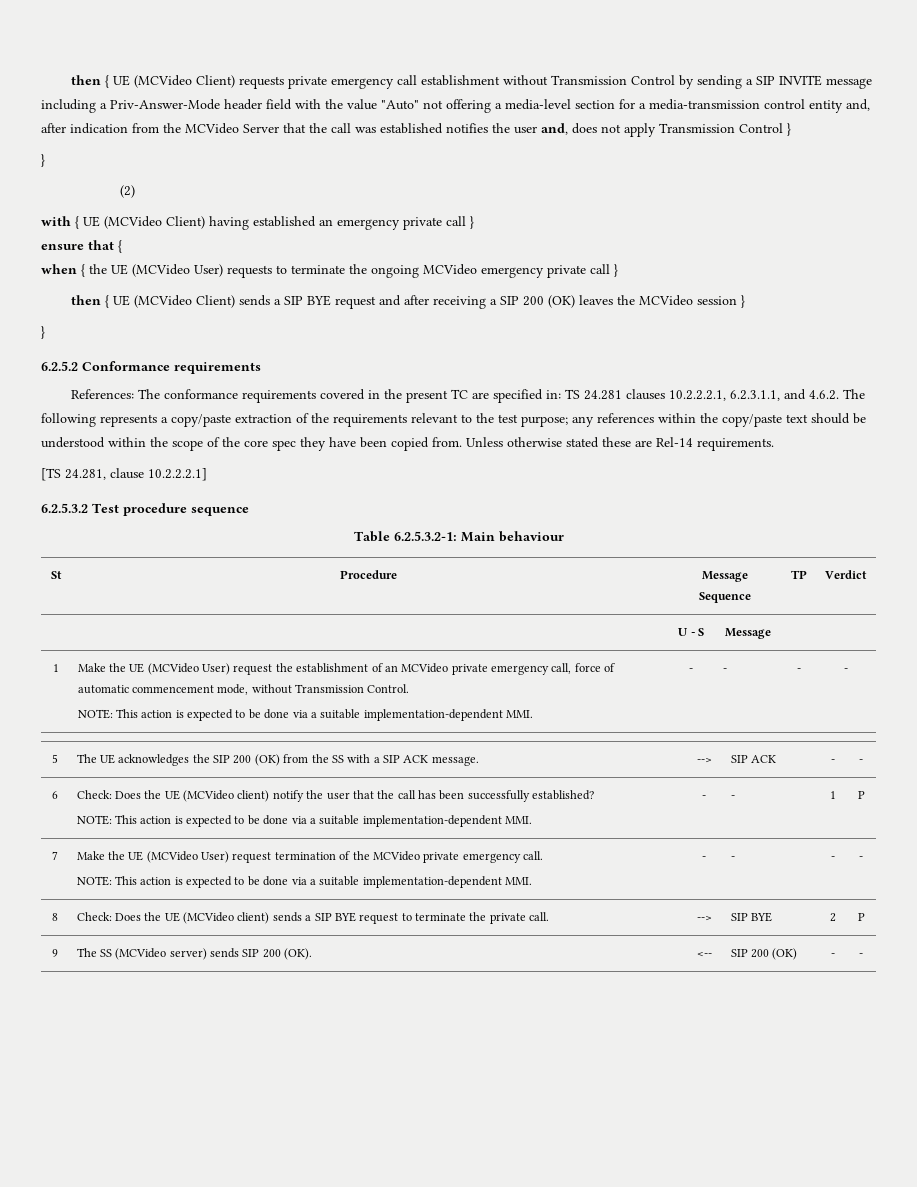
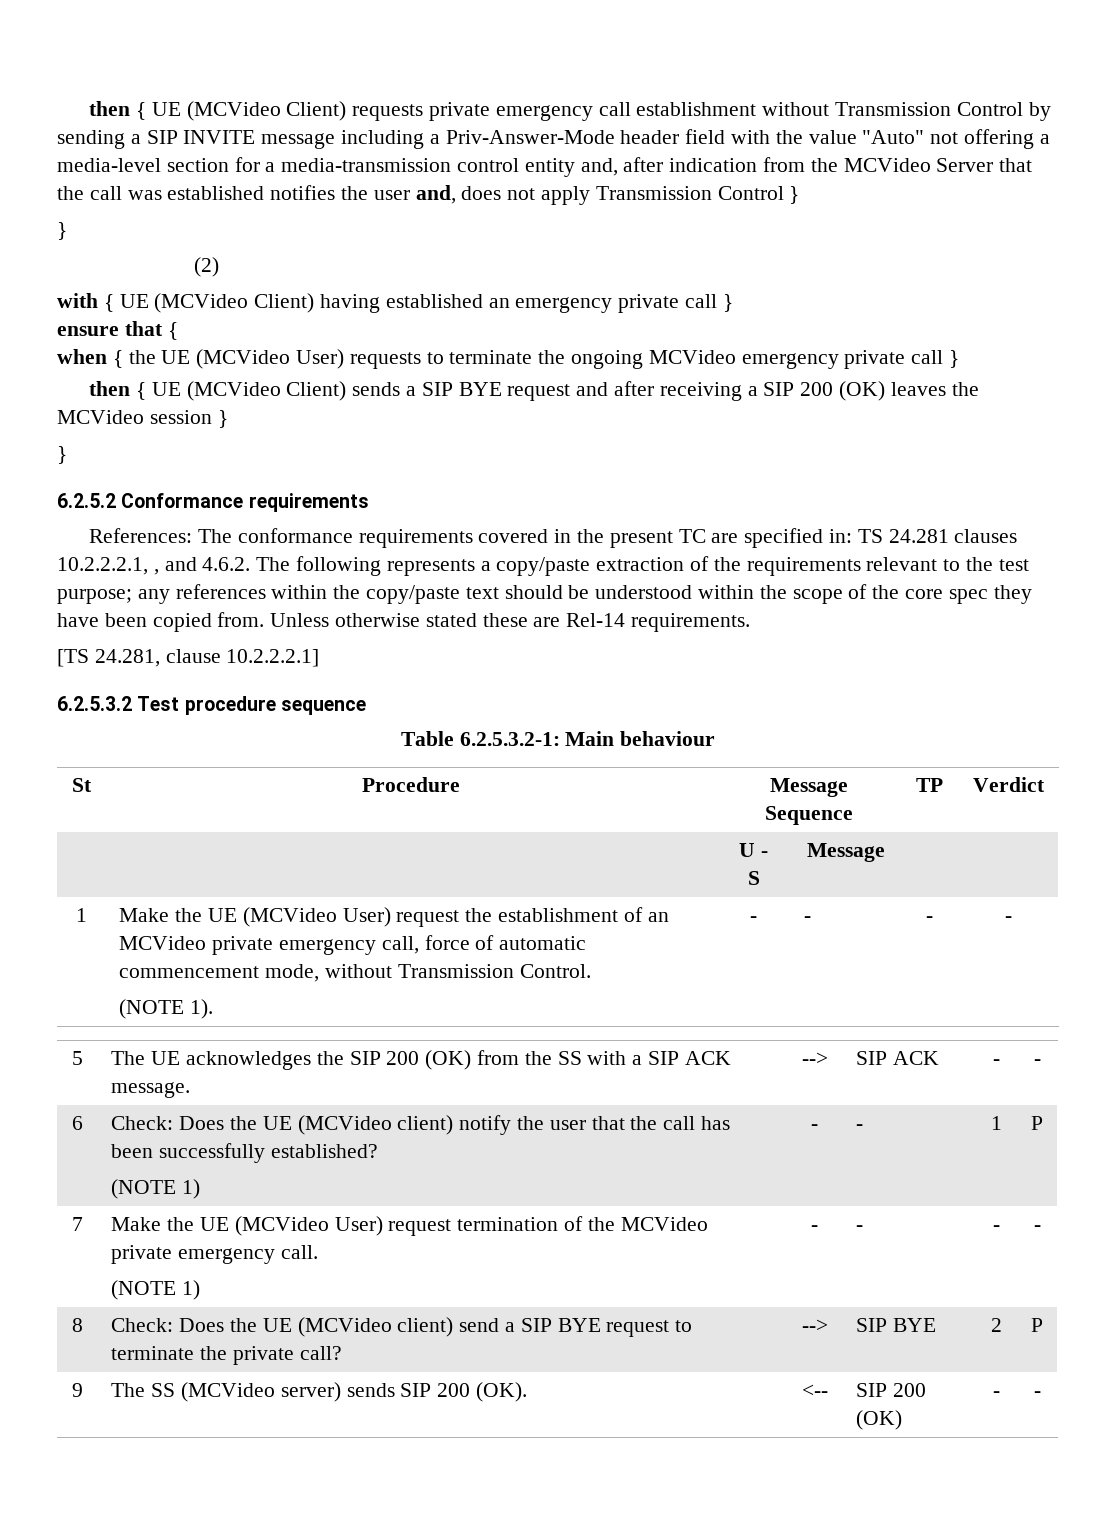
- References: The conformance requirements covered in the present TC are specified in: TS 24.281 clauses 10.2.2.2.1, 6.2.3.1.1, and 4.6.2. The following represents a copy/paste extraction of the requirements relevant to the test purpose; any references within the copy/paste text should be understood within the scope of the core spec they have been copied from.
+ References: The conformance requirements covered in the present TC are specified in: TS 24.281 clauses 10.2.2.2.1, , and 4.6.2. The following represents a copy/paste extraction of the requirements relevant to the test purpose; any references within the copy/paste text should be understood within the scope of the core spec they have been copied from.
  1 | Make the UE (MCVideo User) request the establishment of an MCVideo private emergency call, force of automatic commencement mode, without Transmission Control.
- NOTE: This action is expected to be done via a suitable implementation-dependent MMI. | - | - | - | -
+ (NOTE 1). | - | - | - | -
  6 | Check: Does the UE (MCVideo client) notify the user that the call has been successfully established?
- NOTE: This action is expected to be done via a suitable implementation-dependent MMI. | - | - | 1 | P
+ (NOTE 1) | - | - | 1 | P
  7 | Make the UE (MCVideo User) request termination of the MCVideo private emergency call.
- NOTE: This action is expected to be done via a suitable implementation-dependent MMI. | - | - | - | -
+ (NOTE 1) | - | - | - | -
- 8 | Check: Does the UE (MCVideo client) sends a SIP BYE request to terminate the private call. | --> | SIP BYE | 2 | P
+ 8 | Check: Does the UE (MCVideo client) send a SIP BYE request to terminate the private call? | --> | SIP BYE | 2 | P

